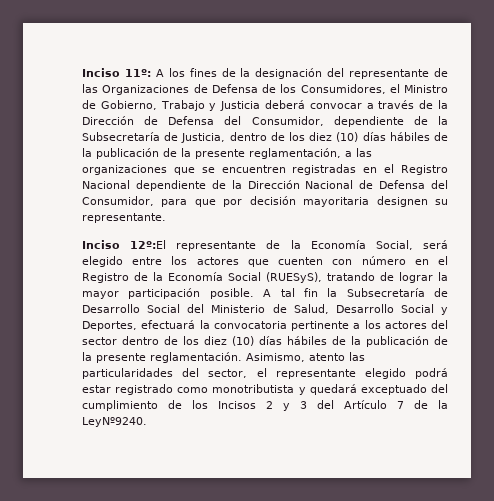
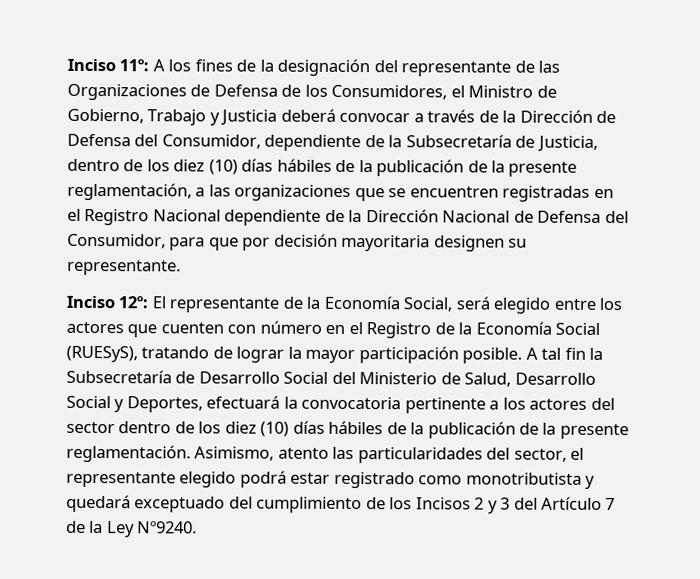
- Inciso 12º:El representante de la Economía Social, será elegido entre los actores que cuenten con número en el Registro de la Economía Social (RUESyS), tratando de lograr la mayor participación posible.
+ Inciso 12º: El representante de la Economía Social, será elegido entre los actores que cuenten con número en el Registro de la Economía Social (RUESyS), tratando de lograr la mayor participación posible.
- Asimismo, atento las particularidades del sector, el representante elegido podrá estar registrado como monotributista y quedará exceptuado del cumplimiento de los Incisos 2 y 3 del Artículo 7 de la LeyNº9240.
+ Asimismo, atento las particularidades del sector, el representante elegido podrá estar registrado como monotributista y quedará exceptuado del cumplimiento de los Incisos 2 y 3 del Artículo 7 de la Ley Nº9240.

